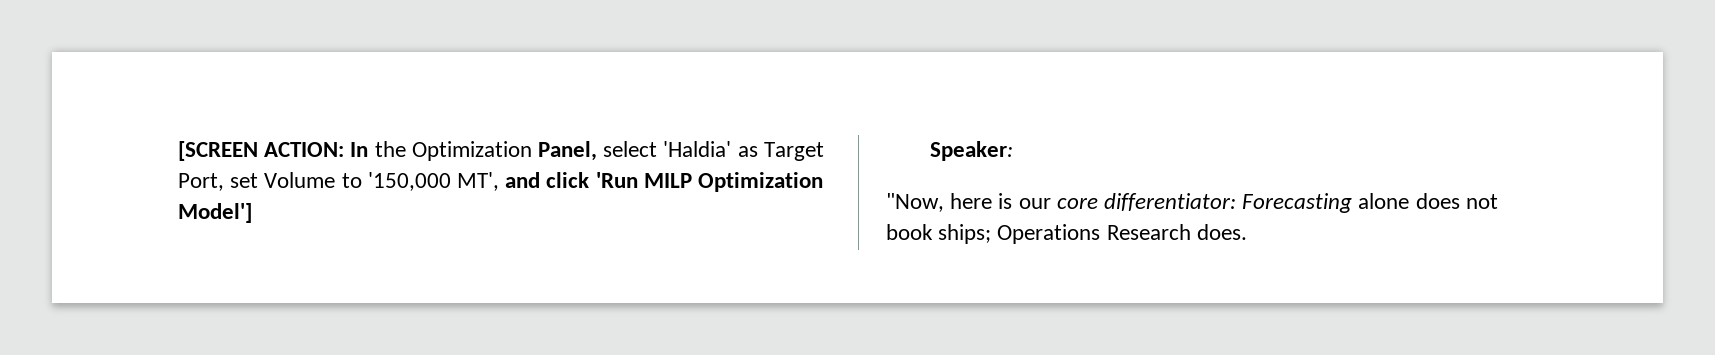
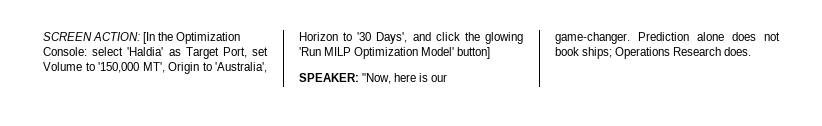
- [SCREEN ACTION: In the Optimization Panel, select 'Haldia' as Target Port, set Volume to '150,000 MT', and click 'Run MILP Optimization Model']
- Speaker:
- "Now, here is our core differentiator: Forecasting alone does not book ships; Operations Research does.
+ SCREEN ACTION: [In the Optimization Console: select 'Haldia' as Target Port, set Volume to '150,000 MT', Origin to 'Australia', Horizon to '30 Days', and click the glowing 'Run MILP Optimization Model' button]
+ SPEAKER: "Now, here is our game-changer. Prediction alone does not book ships; Operations Research does.

